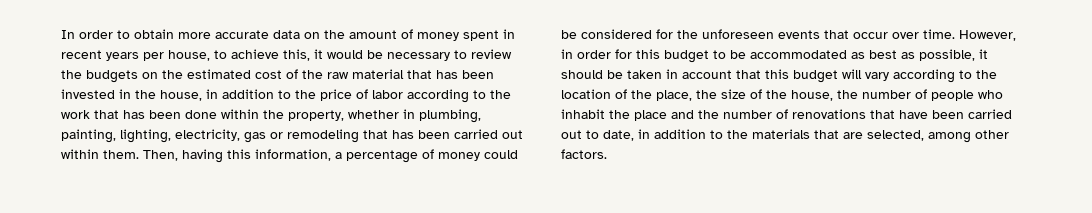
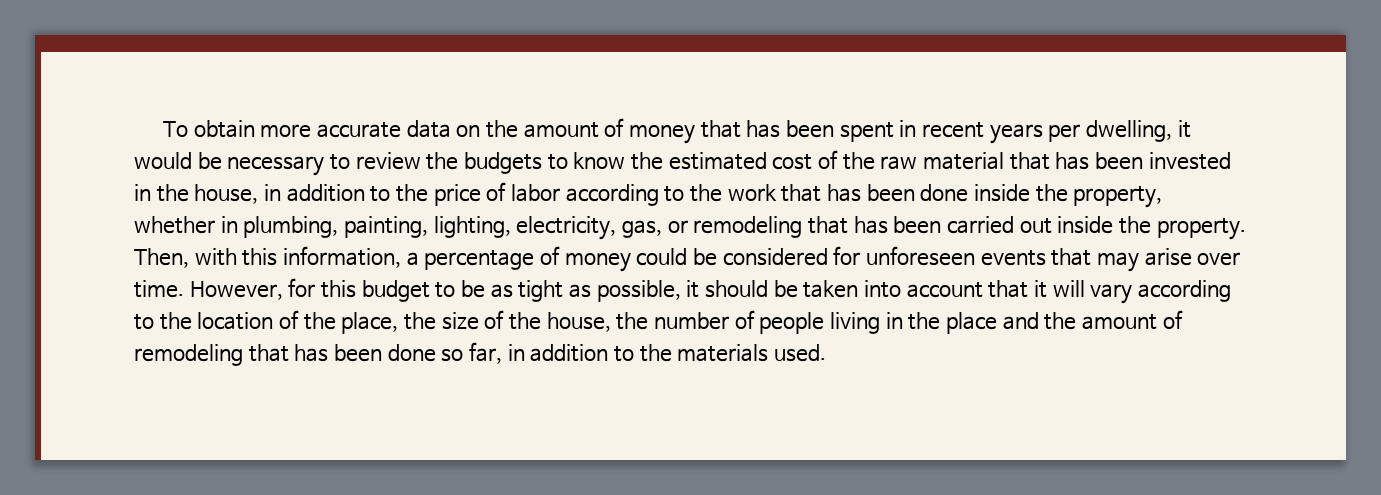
- In order to obtain more accurate data on the amount of money spent in recent years per house, to achieve this, it would be necessary to review the budgets on the estimated cost of the raw material that has been invested in the house, in addition to the price of labor according to the work that has been done within the property, whether in plumbing, painting, lighting, electricity, gas or remodeling that has been carried out within them. Then, having this information, a percentage of money could be considered for the unforeseen events that occur over time.
+ To obtain more accurate data on the amount of money that has been spent in recent years per dwelling, it would be necessary to review the budgets to know the estimated cost of the raw material that has been invested in the house, in addition to the price of labor according to the work that has been done inside the property, whether in plumbing, painting, lighting, electricity, gas, or remodeling that has been carried out inside the property. Then, with this information, a percentage of money could be considered for unforeseen events that may arise over time.
- However, in order for this budget to be accommodated as best as possible, it should be taken in account that this budget will vary according to the location of the place, the size of the house, the number of people who inhabit the place and the number of renovations that have been carried out to date, in addition to the materials that are selected, among other factors.
+ However, for this budget to be as tight as possible, it should be taken into account that it will vary according to the location of the place, the size of the house, the number of people living in the place and the amount of remodeling that has been done so far, in addition to the materials used.

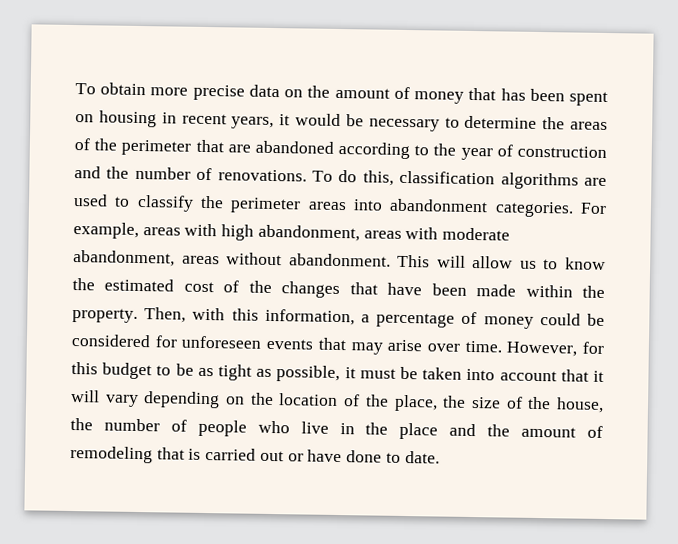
- To obtain more accurate data on the amount of money that has been spent in recent years per dwelling, it would be necessary to review the budgets to know the estimated cost of the raw material that has been invested in the house, in addition to the price of labor according to the work that has been done inside the property, whether in plumbing, painting, lighting, electricity, gas, or remodeling that has been carried out inside the property.
+ To obtain more precise data on the amount of money that has been spent on housing in recent years, it would be necessary to determine the areas of the perimeter that are abandoned according to the year of construction and the number of renovations. To do this, classification algorithms are used to classify the perimeter areas into abandonment categories. For example, areas with high abandonment, areas with moderate abandonment, areas without abandonment. This will allow us to know the estimated cost of the changes that have been made within the property.
- However, for this budget to be as tight as possible, it should be taken into account that it will vary according to the location of the place, the size of the house, the number of people living in the place and the amount of remodeling that has been done so far, in addition to the materials used.
+ However, for this budget to be as tight as possible, it must be taken into account that it will vary depending on the location of the place, the size of the house, the number of people who live in the place and the amount of remodeling that is carried out or have done to date.

